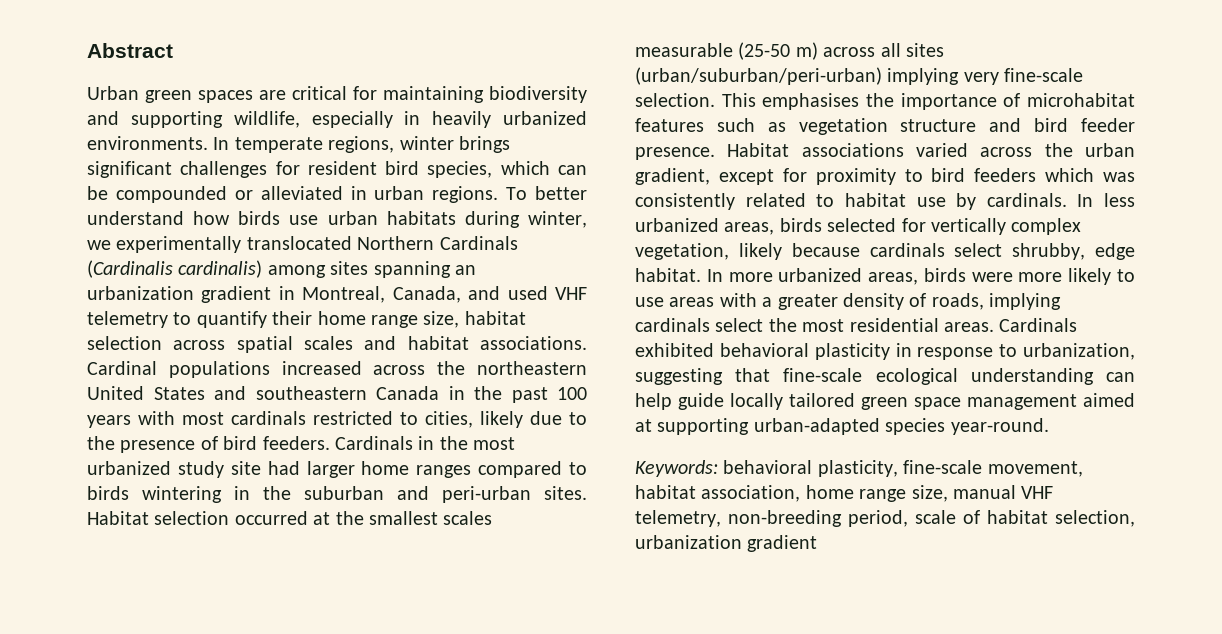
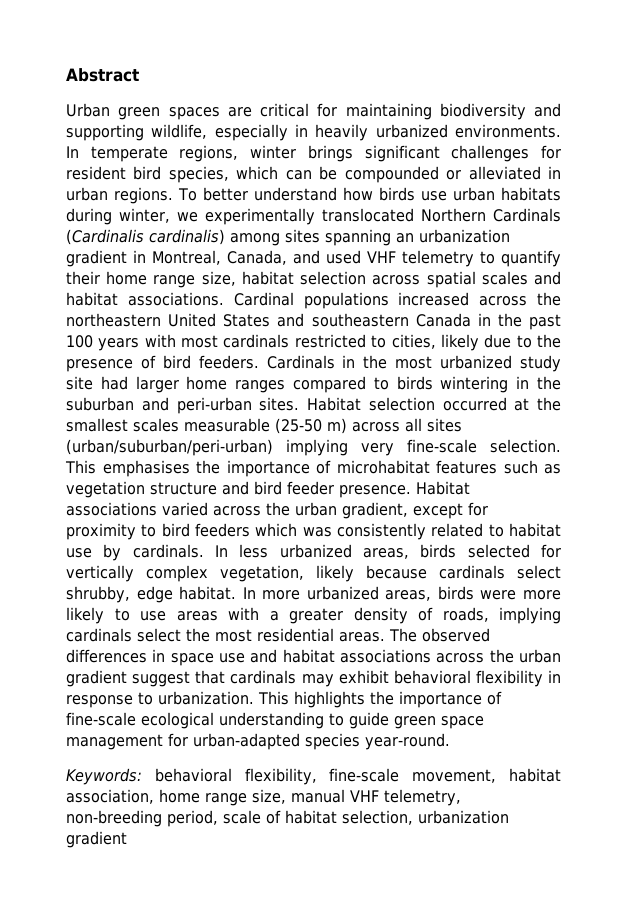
- Cardinals exhibited behavioral plasticity in response to urbanization, suggesting that fine-scale ecological understanding can help guide locally tailored green space management aimed at supporting urban-adapted species year-round.
+ The observed differences in space use and habitat associations across the urban gradient suggest that cardinals may exhibit behavioral flexibility in response to urbanization. This highlights the importance of fine-scale ecological understanding to guide green space management for urban-adapted species year-round.
- Keywords: behavioral plasticity, fine-scale movement, habitat association, home range size, manual VHF telemetry, non-breeding period, scale of habitat selection, urbanization gradient
+ Keywords: behavioral flexibility, fine-scale movement, habitat association, home range size, manual VHF telemetry, non-breeding period, scale of habitat selection, urbanization gradient

